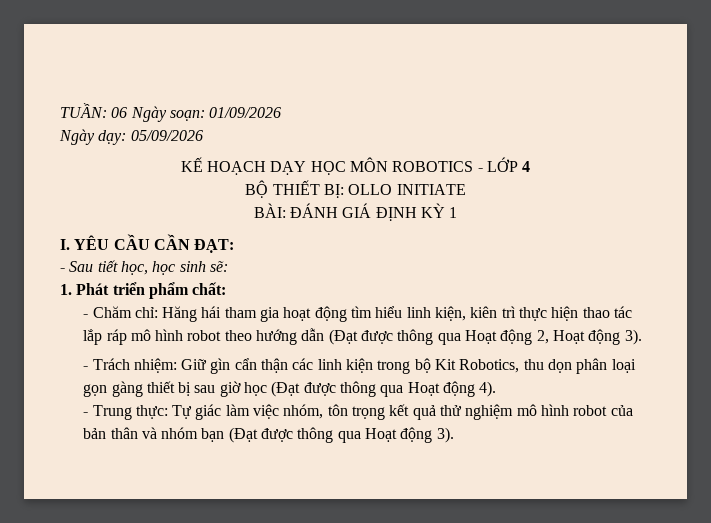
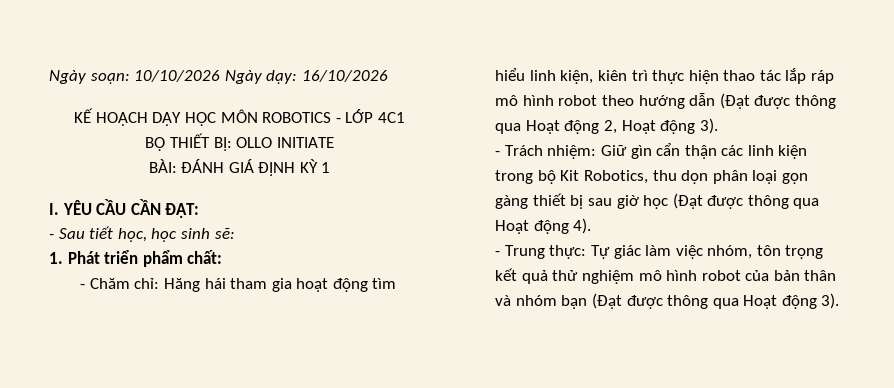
- TUẦN: 06 Ngày soạn: 01/09/2026
- Ngày dạy: 05/09/2026
+ Ngày soạn: 10/10/2026 Ngày dạy: 16/10/2026
- KẾ HOẠCH DẠY HỌC MÔN ROBOTICS - LỚP 4
+ KẾ HOẠCH DẠY HỌC MÔN ROBOTICS - LỚP 4C1

